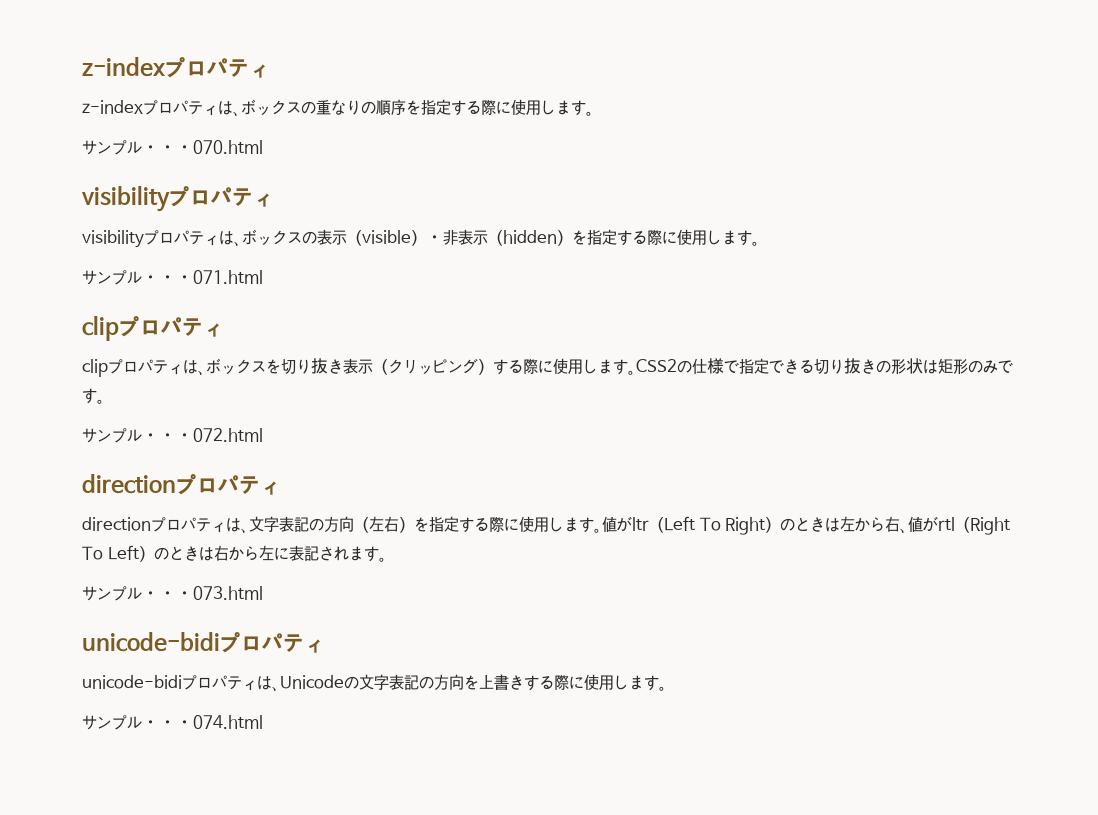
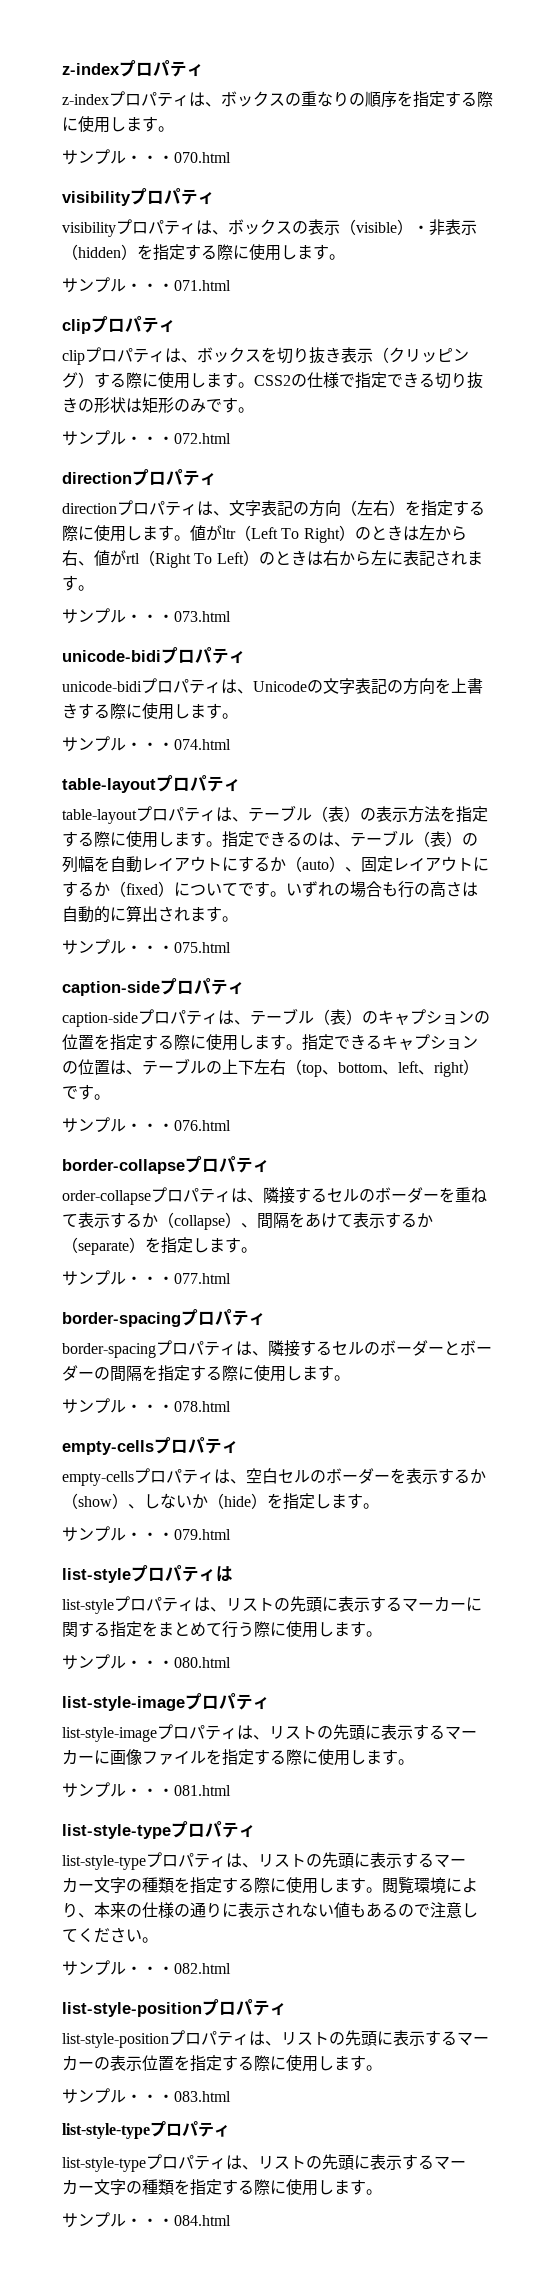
  サンプル・・・074.html
+ table-layoutプロパティ
+ table-layoutプロパティは、テーブル（表）の表示方法を指定する際に使用します。指定できるのは、テーブル（表）の列幅を自動レイアウトにするか（auto）、固定レイアウトにするか（fixed）についてです。いずれの場合も行の高さは自動的に算出されます。
+ サンプル・・・075.html
+ caption-sideプロパティ
+ caption-sideプロパティは、テーブル（表）のキャプションの位置を指定する際に使用します。指定できるキャプションの位置は、テーブルの上下左右（top、bottom、left、right）です。
+ サンプル・・・076.html
+ border-collapseプロパティ
+ order-collapseプロパティは、隣接するセルのボーダーを重ねて表示するか（collapse）、間隔をあけて表示するか（separate）を指定します。
+ サンプル・・・077.html
+ border-spacingプロパティ
+ border-spacingプロパティは、隣接するセルのボーダーとボーダーの間隔を指定する際に使用します。
+ サンプル・・・078.html
+ empty-cellsプロパティ
+ empty-cellsプロパティは、空白セルのボーダーを表示するか（show）、しないか（hide）を指定します。
+ サンプル・・・079.html
+ list-styleプロパティは
+ list-styleプロパティは、リストの先頭に表示するマーカーに関する指定をまとめて行う際に使用します。
+ サンプル・・・080.html
+ list-style-imageプロパティ
+ list-style-imageプロパティは、リストの先頭に表示するマーカーに画像ファイルを指定する際に使用します。
+ サンプル・・・081.html
+ list-style-typeプロパティ
+ list-style-typeプロパティは、リストの先頭に表示するマーカー文字の種類を指定する際に使用します。閲覧環境により、本来の仕様の通りに表示されない値もあるので注意してください。
+ サンプル・・・082.html
+ list-style-positionプロパティ
+ list-style-positionプロパティは、リストの先頭に表示するマーカーの表示位置を指定する際に使用します。
+ サンプル・・・083.html
+ list-style-typeプロパティ
+ list-style-typeプロパティは、リストの先頭に表示するマーカー文字の種類を指定する際に使用します。
+ サンプル・・・084.html

